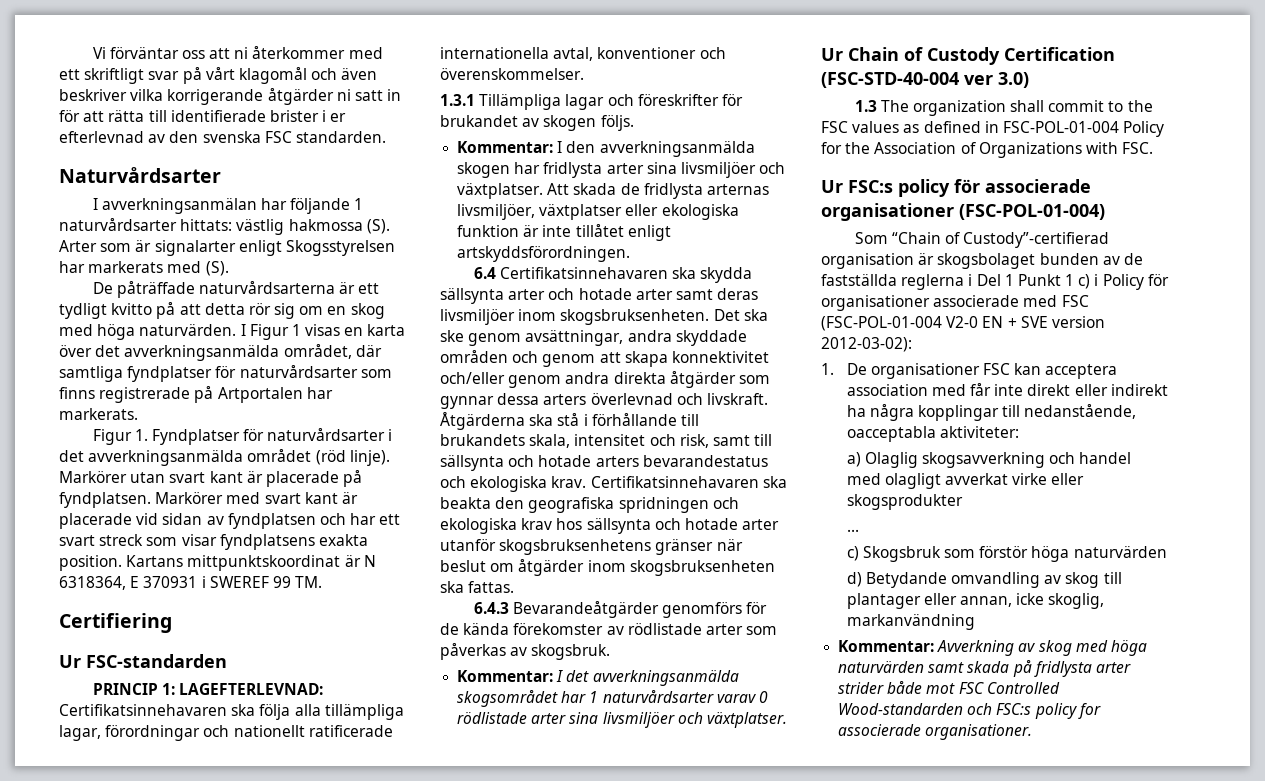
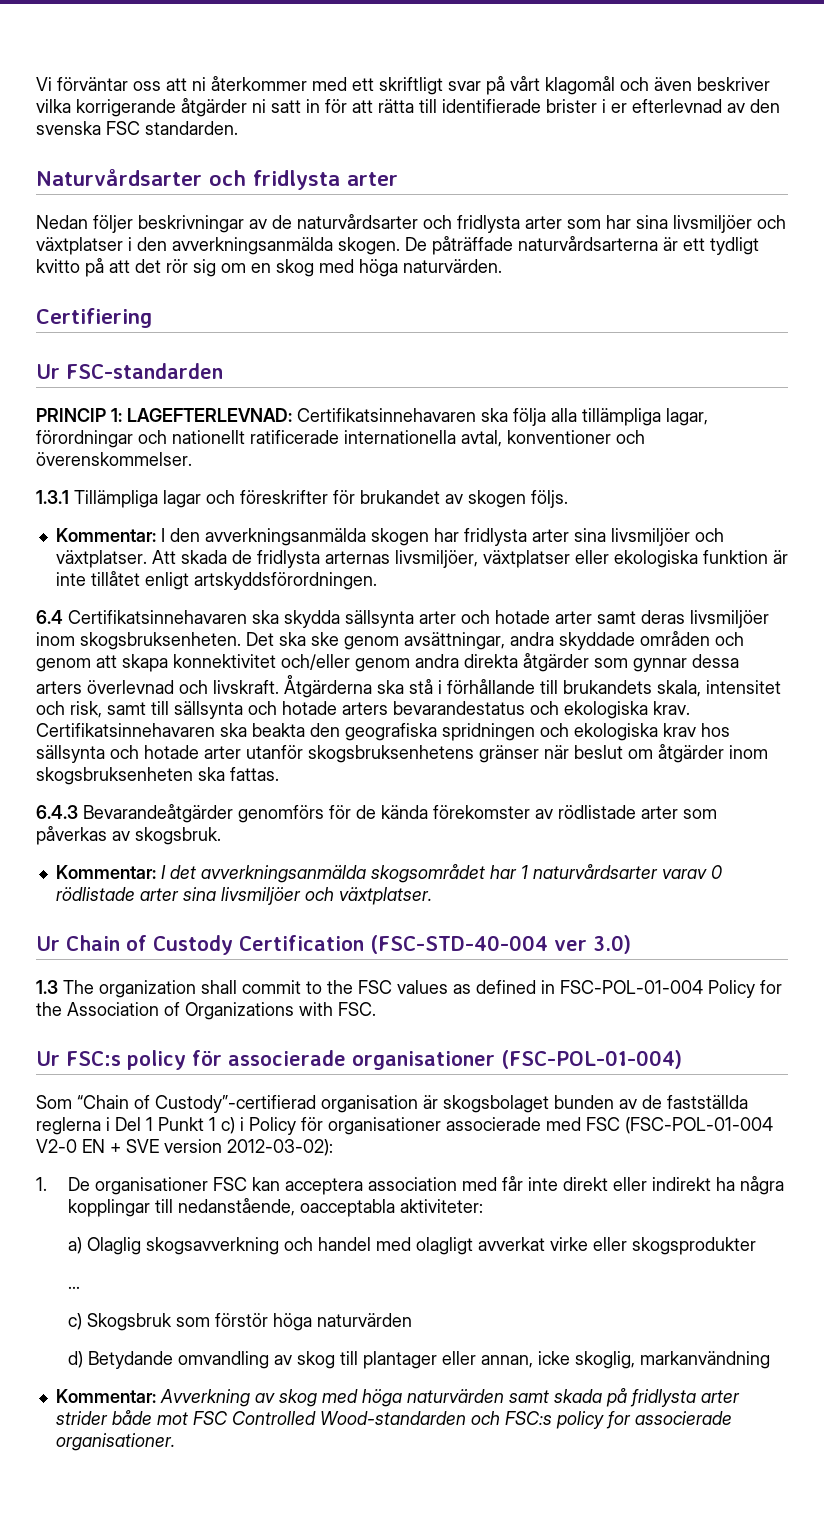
- Naturvårdsarter
- I avverkningsanmälan har följande 1 naturvårdsarter hittats: västlig hakmossa (S). Arter som är signalarter enligt Skogsstyrelsen har markerats med (S).
- De påträffade naturvårdsarterna är ett tydligt kvitto på att detta rör sig om en skog med höga naturvärden. I Figur 1 visas en karta över det avverkningsanmälda området, där samtliga fyndplatser för naturvårdsarter som finns registrerade på Artportalen har markerats.
- Figur 1. Fyndplatser för naturvårdsarter i det avverkningsanmälda området (röd linje). Markörer utan svart kant är placerade på fyndplatsen. Markörer med svart kant är placerade vid sidan av fyndplatsen och har ett svart streck som visar fyndplatsens exakta position. Kartans mittpunktskoordinat är N 6318364, E 370931 i SWEREF 99 TM.
+ Naturvårdsarter och fridlysta arter
+ Nedan följer beskrivningar av de naturvårdsarter och fridlysta arter som har sina livsmiljöer och växtplatser i den avverkningsanmälda skogen. De påträffade naturvårdsarterna är ett tydligt kvitto på att det rör sig om en skog med höga naturvärden.

